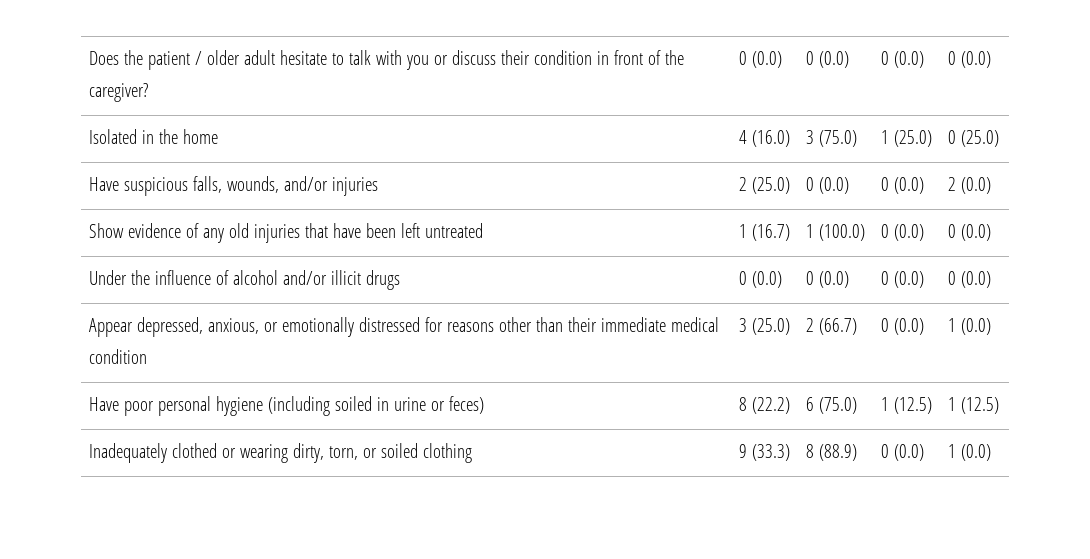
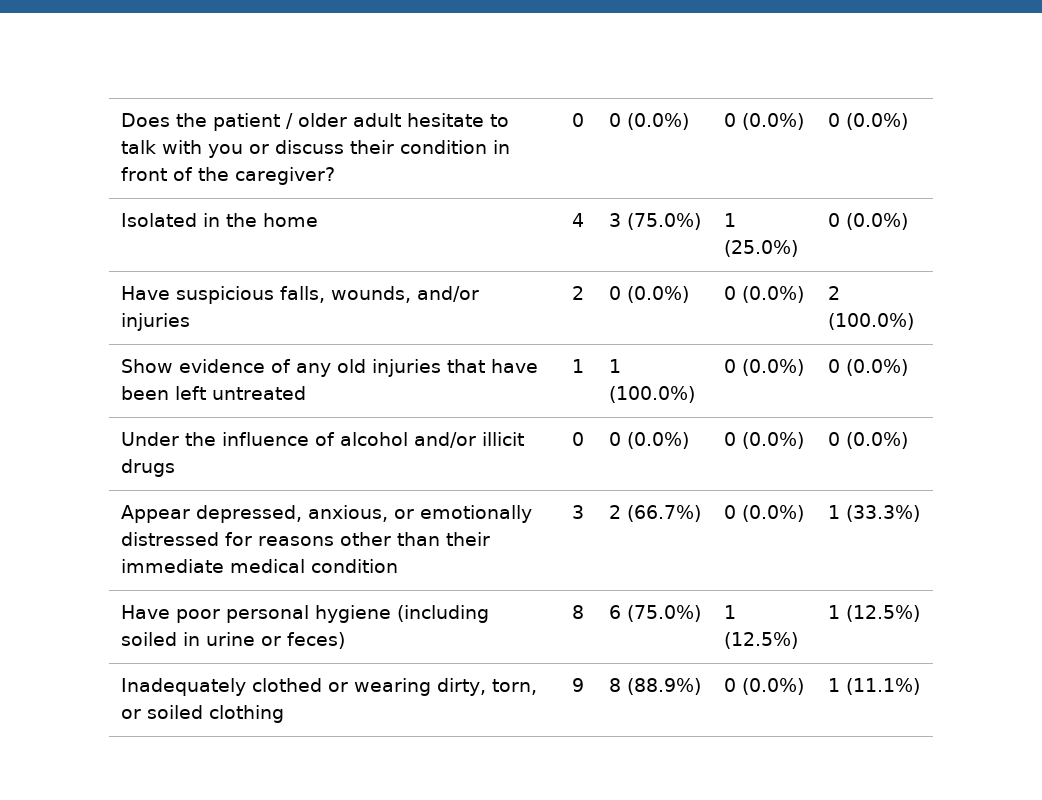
- Does the patient / older adult hesitate to talk with you or discuss their condition in front of the caregiver? | 0 (0.0) | 0 (0.0) | 0 (0.0) | 0 (0.0)
+ Does the patient / older adult hesitate to talk with you or discuss their condition in front of the caregiver? | 0 | 0 (0.0%) | 0 (0.0%) | 0 (0.0%)
- Isolated in the home | 4 (16.0) | 3 (75.0) | 1 (25.0) | 0 (25.0)
+ Isolated in the home | 4 | 3 (75.0%) | 1 (25.0%) | 0 (0.0%)
- Have suspicious falls, wounds, and/or injuries | 2 (25.0) | 0 (0.0) | 0 (0.0) | 2 (0.0)
+ Have suspicious falls, wounds, and/or injuries | 2 | 0 (0.0%) | 0 (0.0%) | 2 (100.0%)
- Show evidence of any old injuries that have been left untreated | 1 (16.7) | 1 (100.0) | 0 (0.0) | 0 (0.0)
+ Show evidence of any old injuries that have been left untreated | 1 | 1 (100.0%) | 0 (0.0%) | 0 (0.0%)
- Under the influence of alcohol and/or illicit drugs | 0 (0.0) | 0 (0.0) | 0 (0.0) | 0 (0.0)
+ Under the influence of alcohol and/or illicit drugs | 0 | 0 (0.0%) | 0 (0.0%) | 0 (0.0%)
- Appear depressed, anxious, or emotionally distressed for reasons other than their immediate medical condition | 3 (25.0) | 2 (66.7) | 0 (0.0) | 1 (0.0)
+ Appear depressed, anxious, or emotionally distressed for reasons other than their immediate medical condition | 3 | 2 (66.7%) | 0 (0.0%) | 1 (33.3%)
- Have poor personal hygiene (including soiled in urine or feces) | 8 (22.2) | 6 (75.0) | 1 (12.5) | 1 (12.5)
+ Have poor personal hygiene (including soiled in urine or feces) | 8 | 6 (75.0%) | 1 (12.5%) | 1 (12.5%)
- Inadequately clothed or wearing dirty, torn, or soiled clothing | 9 (33.3) | 8 (88.9) | 0 (0.0) | 1 (0.0)
+ Inadequately clothed or wearing dirty, torn, or soiled clothing | 9 | 8 (88.9%) | 0 (0.0%) | 1 (11.1%)

